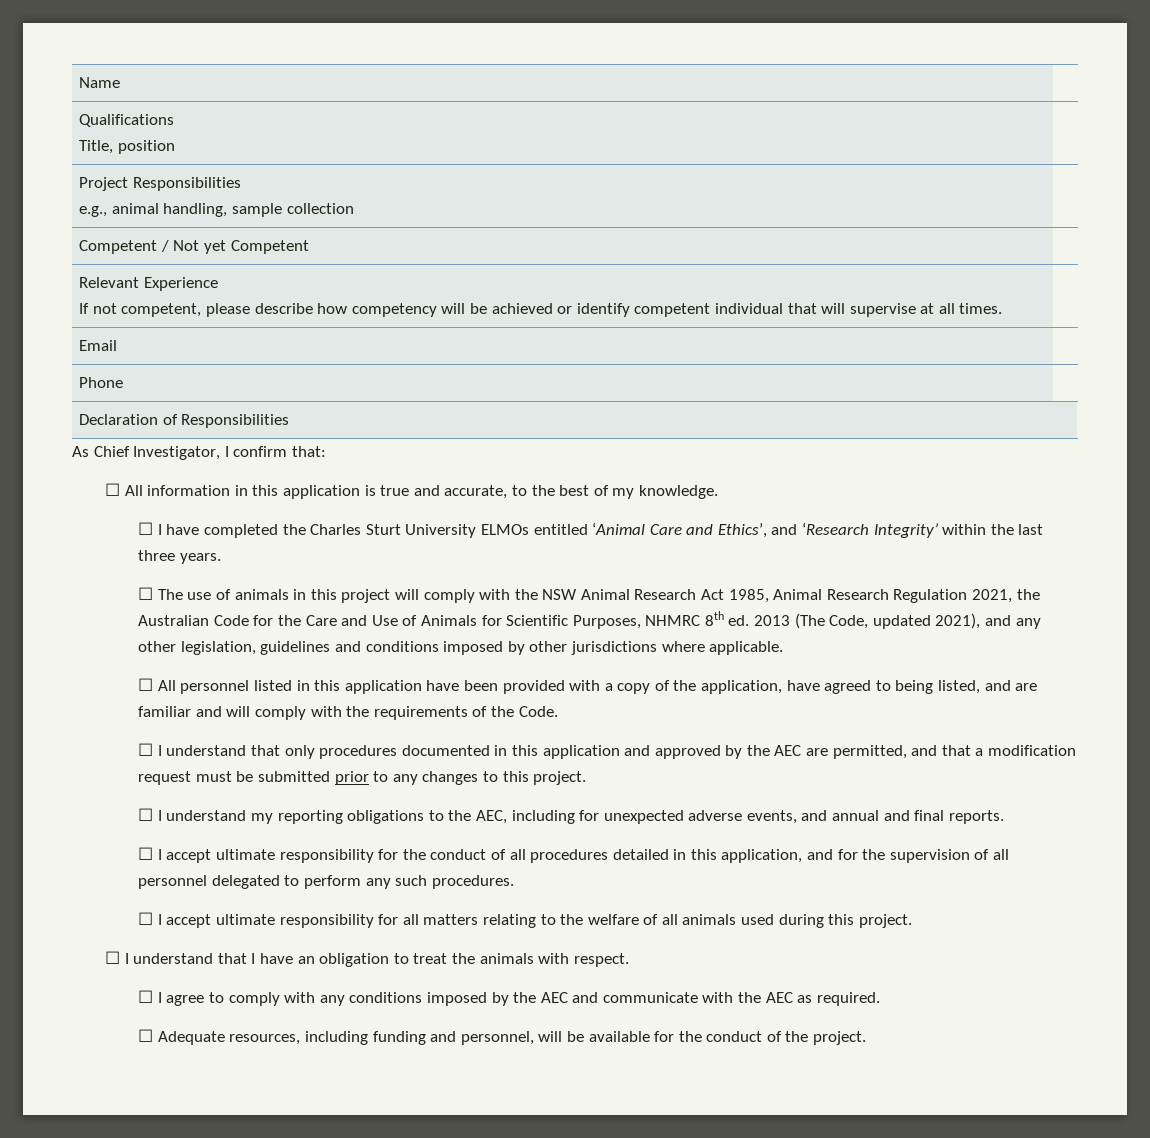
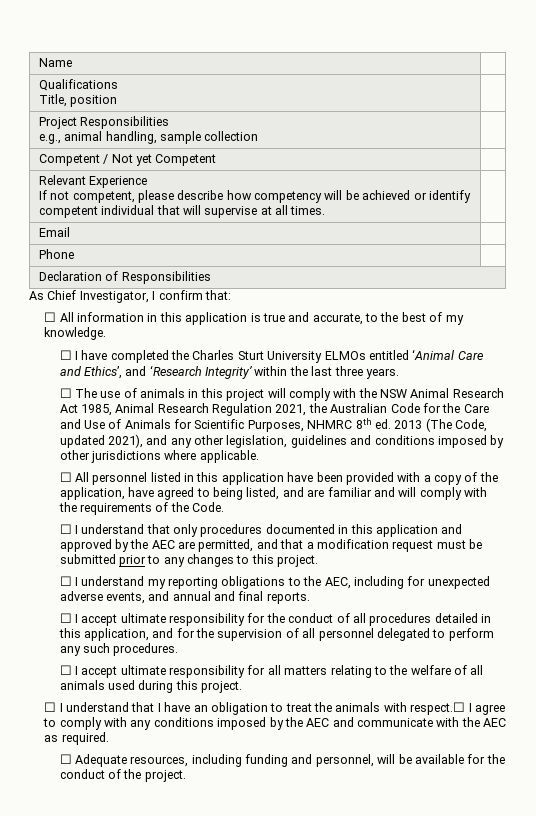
- ☐ I understand that I have an obligation to treat the animals with respect.
- ☐ I agree to comply with any conditions imposed by the AEC and communicate with the AEC as required.
+ ☐ I understand that I have an obligation to treat the animals with respect.☐ I agree to comply with any conditions imposed by the AEC and communicate with the AEC as required.

